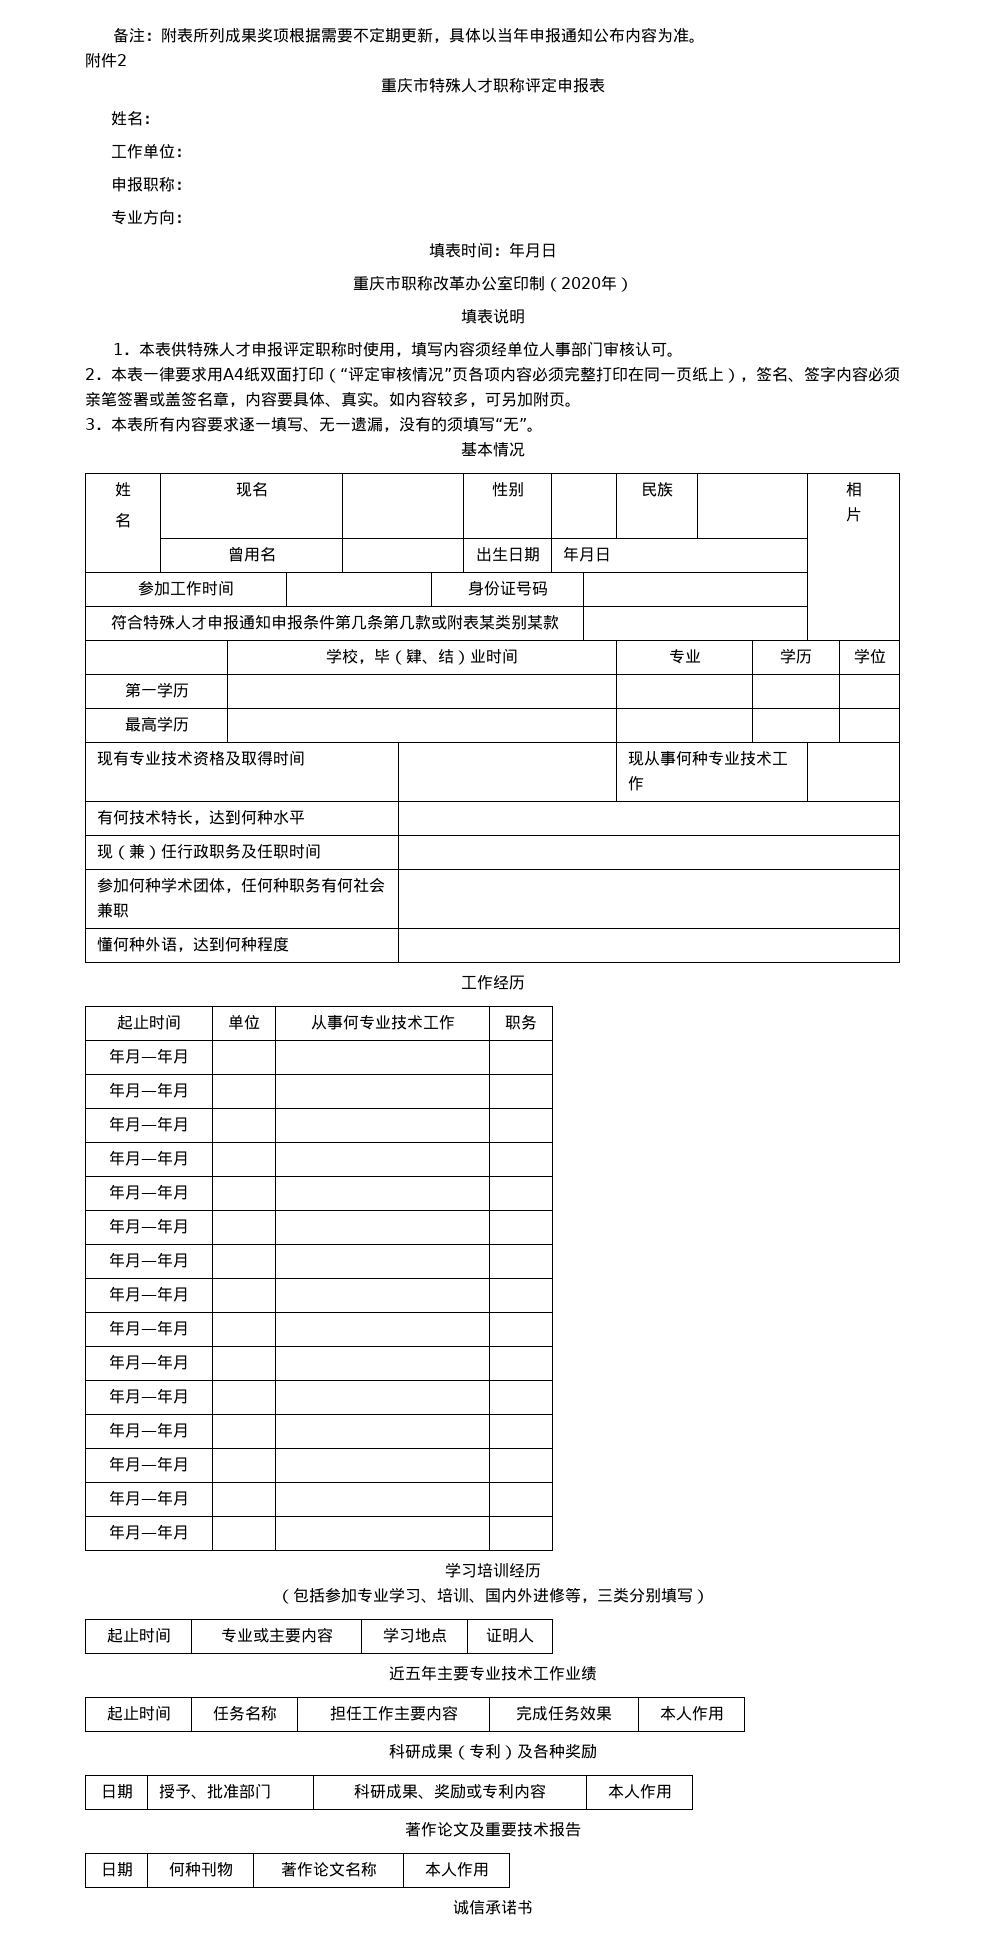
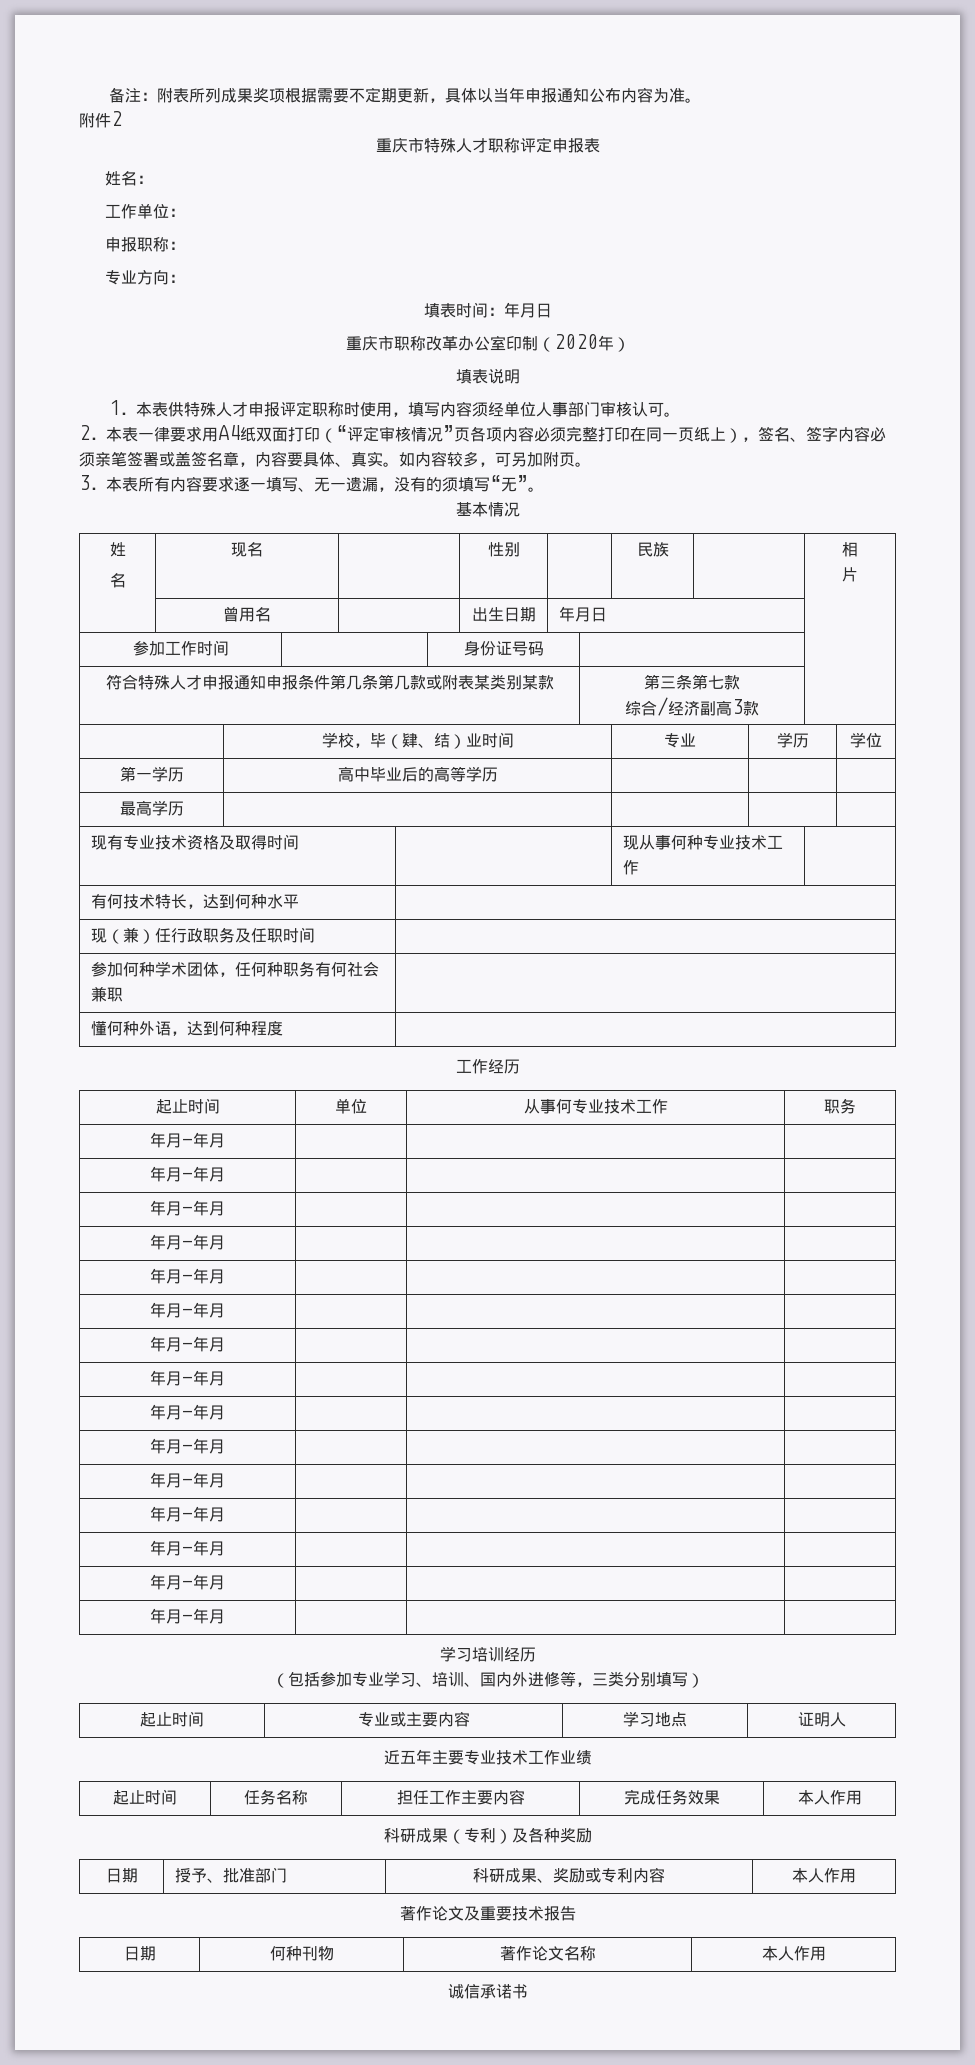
- 符合特殊人才申报通知申报条件第几条第几款或附表某类别某款 | |
+ 符合特殊人才申报通知申报条件第几条第几款或附表某类别某款 | 第三条第七款
+ 综合/经济副高3款 |
- 第一学历 | | | |
+ 第一学历 | 高中毕业后的高等学历 | | |

